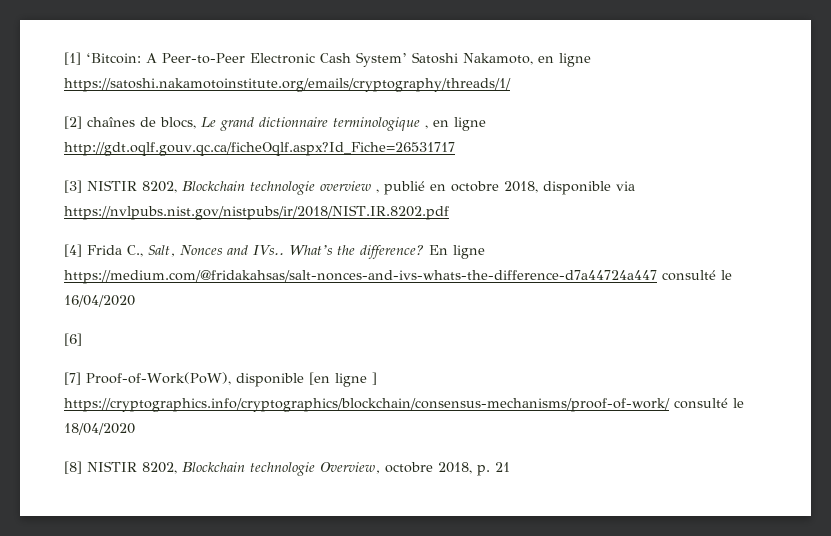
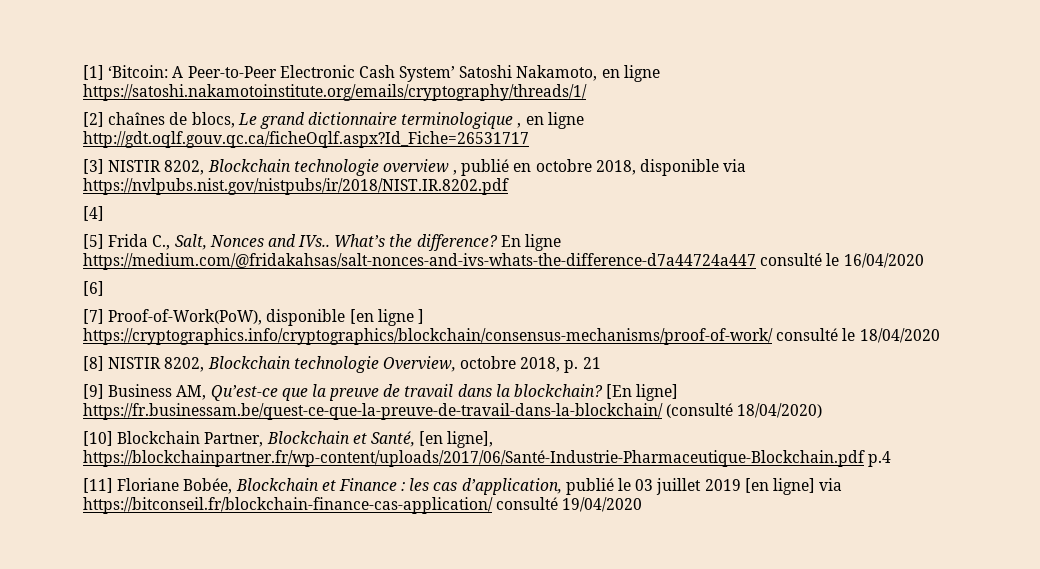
- [4] Frida C., Salt, Nonces and IVs..
+ [4]
+ [5] Frida C., Salt, Nonces and IVs..
+ [9] Business AM, Qu’est-ce que la preuve de travail dans la blockchain? [En ligne] https://fr.businessam.be/quest-ce-que-la-preuve-de-travail-dans-la-blockchain/ (consulté 18/04/2020)
+ [10] Blockchain Partner, Blockchain et Santé, [en ligne], https://blockchainpartner.fr/wp-content/uploads/2017/06/Santé-Industrie-Pharmaceutique-Blockchain.pdf p.4
+ [11] Floriane Bobée, Blockchain et Finance : les cas d’application, publié le 03 juillet 2019 [en ligne] via https://bitconseil.fr/blockchain-finance-cas-application/ consulté 19/04/2020

